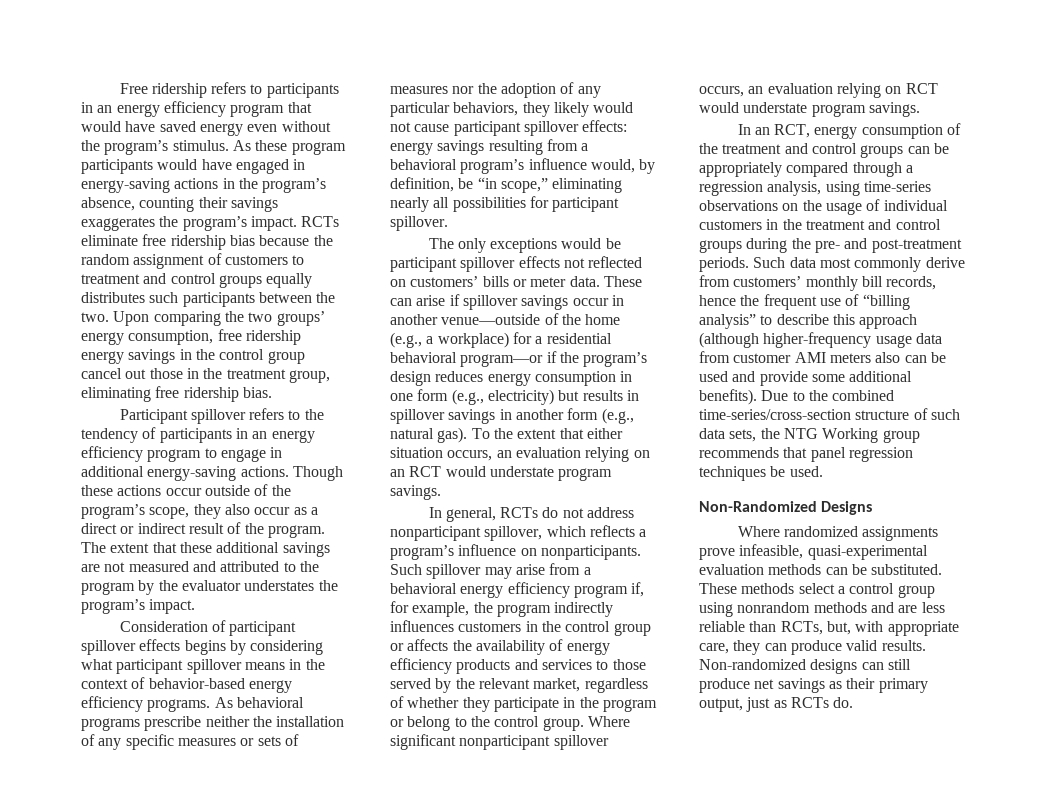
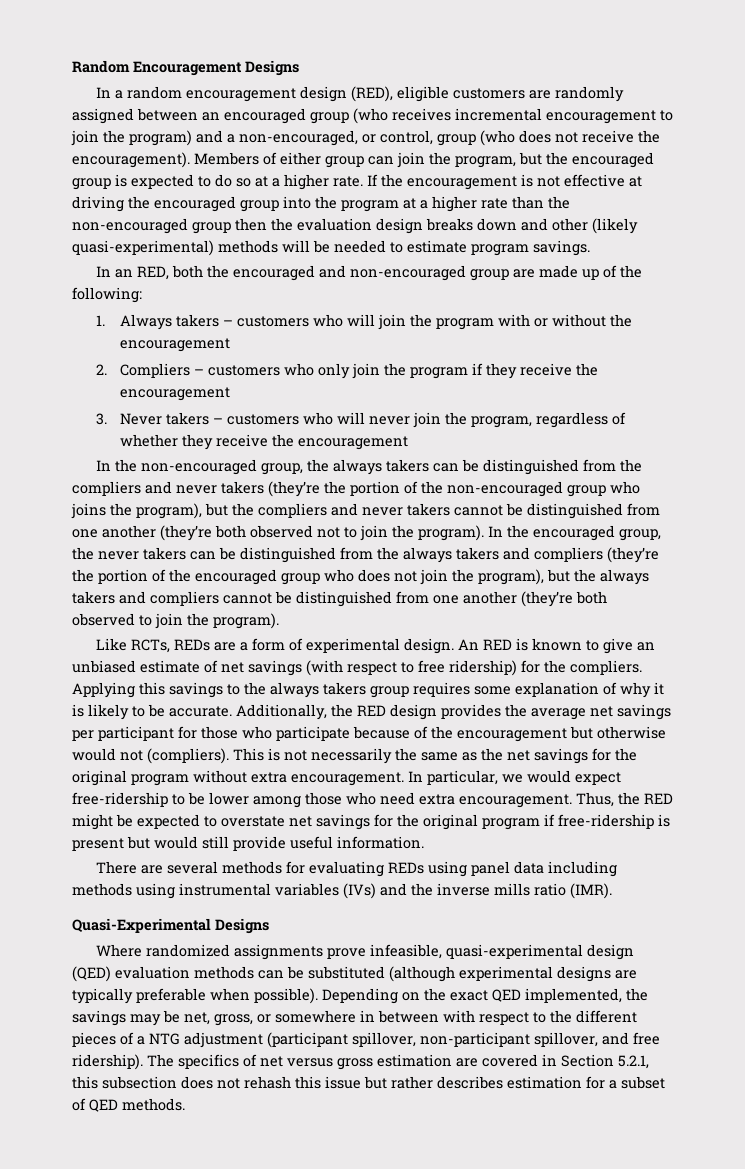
- Free ridership refers to participants in an energy efficiency program that would have saved energy even without the program’s stimulus. As these program participants would have engaged in energy-saving actions in the program’s absence, counting their savings exaggerates the program’s impact. RCTs eliminate free ridership bias because the random assignment of customers to treatment and control groups equally distributes such participants between the two. Upon comparing the two groups’ energy consumption, free ridership energy savings in the control group cancel out those in the treatment group, eliminating free ridership bias.
- Participant spillover refers to the tendency of participants in an energy efficiency program to engage in additional energy-saving actions. Though these actions occur outside of the program’s scope, they also occur as a direct or indirect result of the program. The extent that these additional savings are not measured and attributed to the program by the evaluator understates the program’s impact.
- Consideration of participant spillover effects begins by considering what participant spillover means in the context of behavior-based energy efficiency programs. As behavioral programs prescribe neither the installation of any specific measures or sets of measures nor the adoption of any particular behaviors, they likely would not cause participant spillover effects: energy savings resulting from a behavioral program’s influence would, by definition, be “in scope,” eliminating nearly all possibilities for participant spillover.
- The only exceptions would be participant spillover effects not reflected on customers’ bills or meter data. These can arise if spillover savings occur in another venue—outside of the home (e.g., a workplace) for a residential behavioral program—or if the program’s design reduces energy consumption in one form (e.g., electricity) but results in spillover savings in another form (e.g., natural gas). To the extent that either situation occurs, an evaluation relying on an RCT would understate program savings.
- In general, RCTs do not address nonparticipant spillover, which reflects a program’s influence on nonparticipants. Such spillover may arise from a behavioral energy efficiency program if, for example, the program indirectly influences customers in the control group or affects the availability of energy efficiency products and services to those served by the relevant market, regardless of whether they participate in the program or belong to the control group. Where significant nonparticipant spillover occurs, an evaluation relying on RCT would understate program savings.
- In an RCT, energy consumption of the treatment and control groups can be appropriately compared through a regression analysis, using time-series observations on the usage of individual customers in the treatment and control groups during the pre- and post-treatment periods. Such data most commonly derive from customers’ monthly bill records, hence the frequent use of “billing analysis” to describe this approach (although higher-frequency usage data from customer AMI meters also can be used and provide some additional benefits). Due to the combined time-series/cross-section structure of such data sets, the NTG Working group recommends that panel regression techniques be used.
- Non-Randomized Designs
+ Random Encouragement Designs
+ In a random encouragement design (RED), eligible customers are randomly assigned between an encouraged group (who receives incremental encouragement to join the program) and a non-encouraged, or control, group (who does not receive the encouragement). Members of either group can join the program, but the encouraged group is expected to do so at a higher rate. If the encouragement is not effective at driving the encouraged group into the program at a higher rate than the non-encouraged group then the evaluation design breaks down and other (likely quasi-experimental) methods will be needed to estimate program savings.
+ In an RED, both the encouraged and non-encouraged group are made up of the following:
+ 1. Always takers – customers who will join the program with or without the encouragement
+ 2. Compliers – customers who only join the program if they receive the encouragement
+ 3. Never takers – customers who will never join the program, regardless of whether they receive the encouragement
+ In the non-encouraged group, the always takers can be distinguished from the compliers and never takers (they’re the portion of the non-encouraged group who joins the program), but the compliers and never takers cannot be distinguished from one another (they’re both observed not to join the program). In the encouraged group, the never takers can be distinguished from the always takers and compliers (they’re the portion of the encouraged group who does not join the program), but the always takers and compliers cannot be distinguished from one another (they’re both observed to join the program).
+ Like RCTs, REDs are a form of experimental design. An RED is known to give an unbiased estimate of net savings (with respect to free ridership) for the compliers. Applying this savings to the always takers group requires some explanation of why it is likely to be accurate. Additionally, the RED design provides the average net savings per participant for those who participate because of the encouragement but otherwise would not (compliers). This is not necessarily the same as the net savings for the original program without extra encouragement. In particular, we would expect free-ridership to be lower among those who need extra encouragement. Thus, the RED might be expected to overstate net savings for the original program if free-ridership is present but would still provide useful information.
+ There are several methods for evaluating REDs using panel data including methods using instrumental variables (IVs) and the inverse mills ratio (IMR).
+ Quasi-Experimental Designs
- Where randomized assignments prove infeasible, quasi-experimental evaluation methods can be substituted. These methods select a control group using nonrandom methods and are less reliable than RCTs, but, with appropriate care, they can produce valid results. Non-randomized designs can still produce net savings as their primary output, just as RCTs do.
+ Where randomized assignments prove infeasible, quasi-experimental design (QED) evaluation methods can be substituted (although experimental designs are typically preferable when possible). Depending on the exact QED implemented, the savings may be net, gross, or somewhere in between with respect to the different pieces of a NTG adjustment (participant spillover, non-participant spillover, and free ridership). The specifics of net versus gross estimation are covered in Section 5.2.1, this subsection does not rehash this issue but rather describes estimation for a subset of QED methods.

